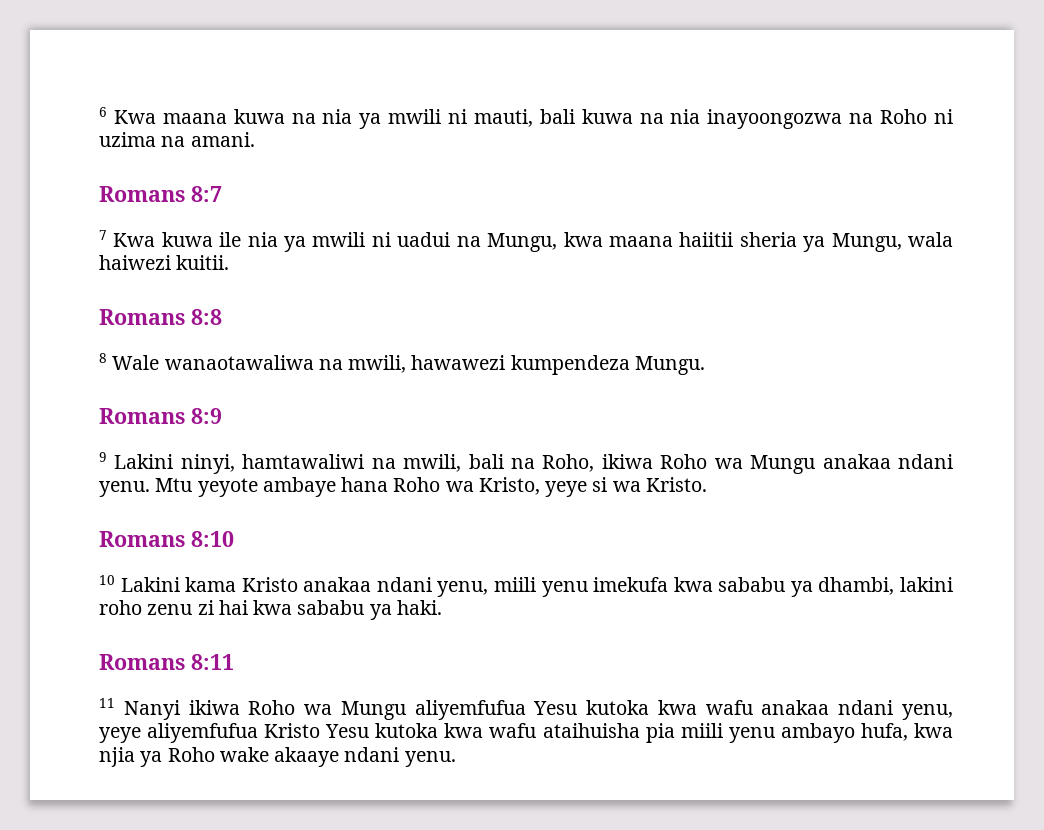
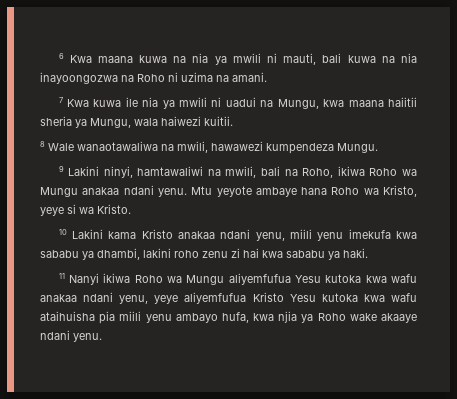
- Romans 8:7
- Romans 8:8
- Romans 8:9
- Romans 8:10
- Romans 8:11

